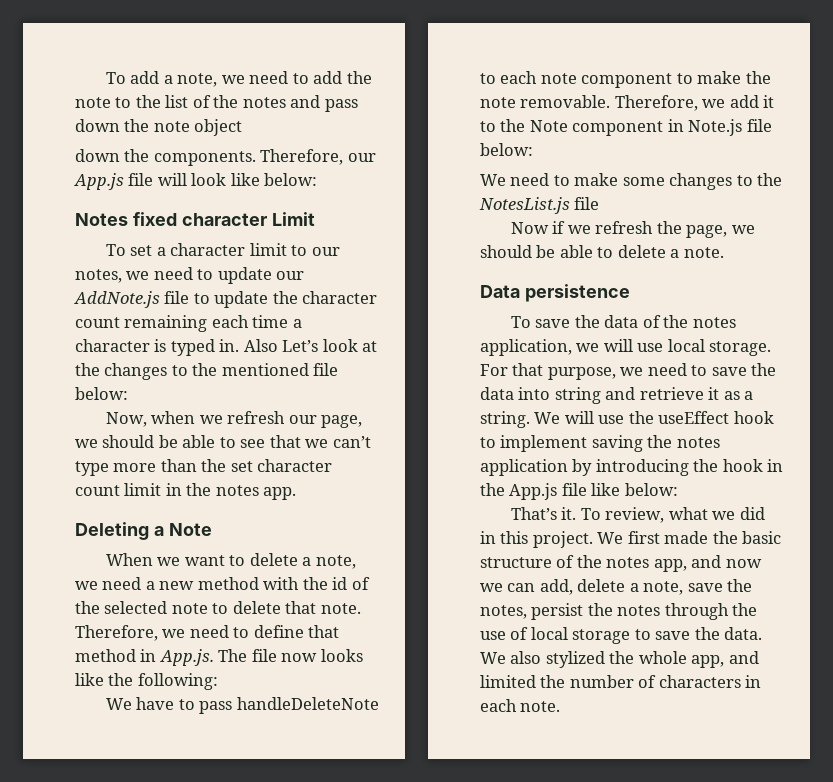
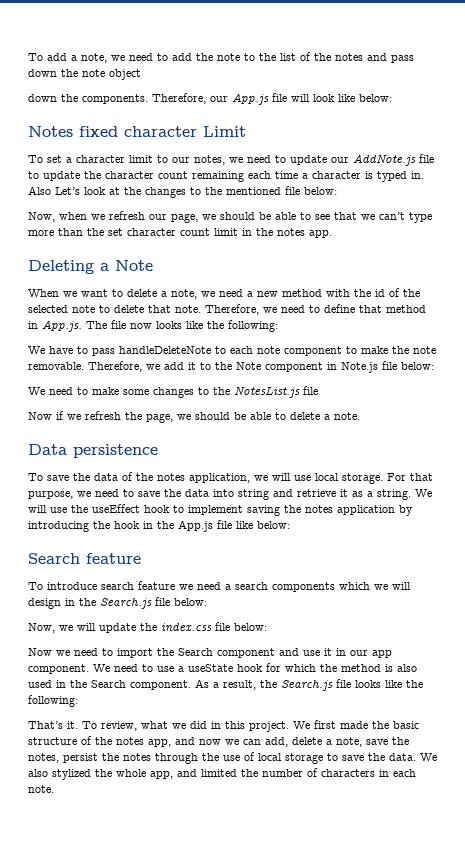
+ Search feature
+ To introduce search feature we need a search components which we will design in the Search.js file below:
+ Now, we will update the index.css file below:
+ Now we need to import the Search component and use it in our app component. We need to use a useState hook for which the method is also used in the Search component. As a result, the Search.js file looks like the following:

